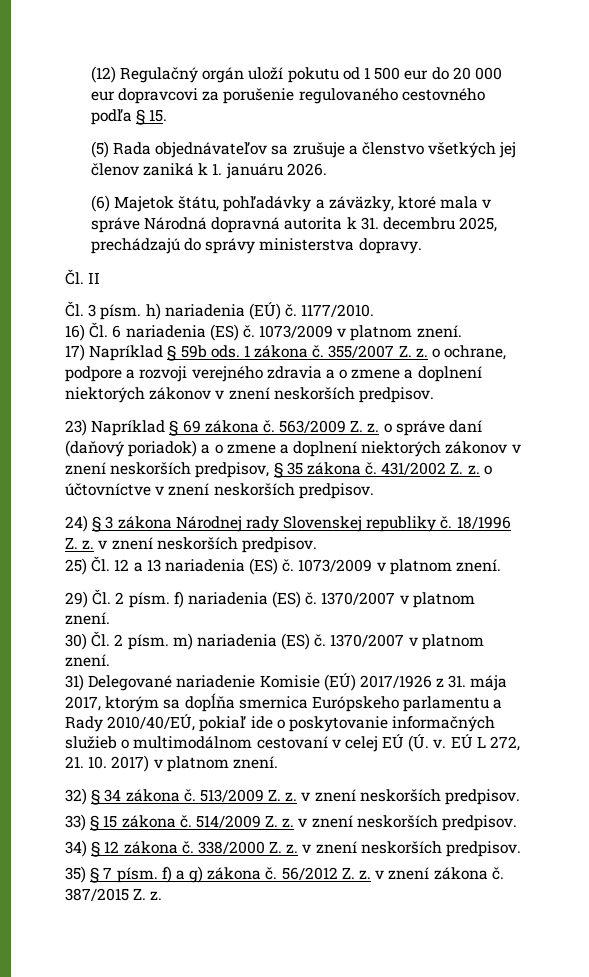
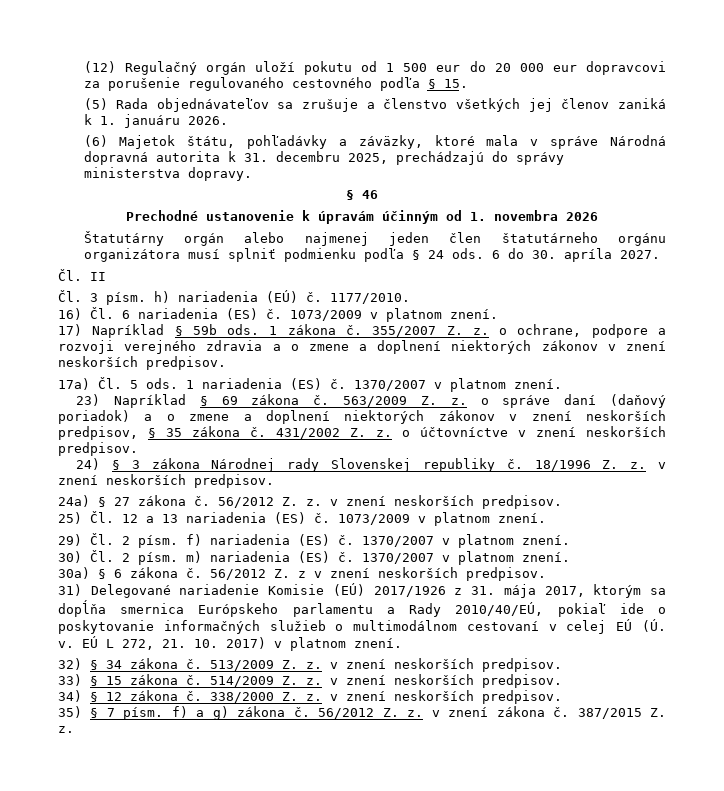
+ § 46
+ Prechodné ustanovenie k úpravám účinným od 1. novembra 2026
+ Štatutárny orgán alebo najmenej jeden člen štatutárneho orgánu organizátora musí splniť podmienku podľa § 24 ods. 6 do 30. apríla 2027.
+ 17a) Čl. 5 ods. 1 nariadenia (ES) č. 1370/2007 v platnom znení.
+ 24a) § 27 zákona č. 56/2012 Z. z. v znení neskorších predpisov.
+ 30a) § 6 zákona č. 56/2012 Z. z v znení neskorších predpisov.

